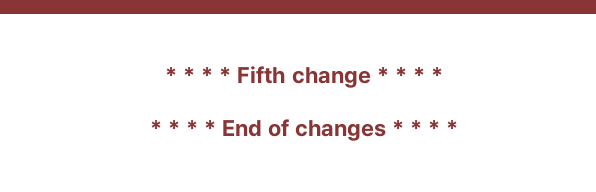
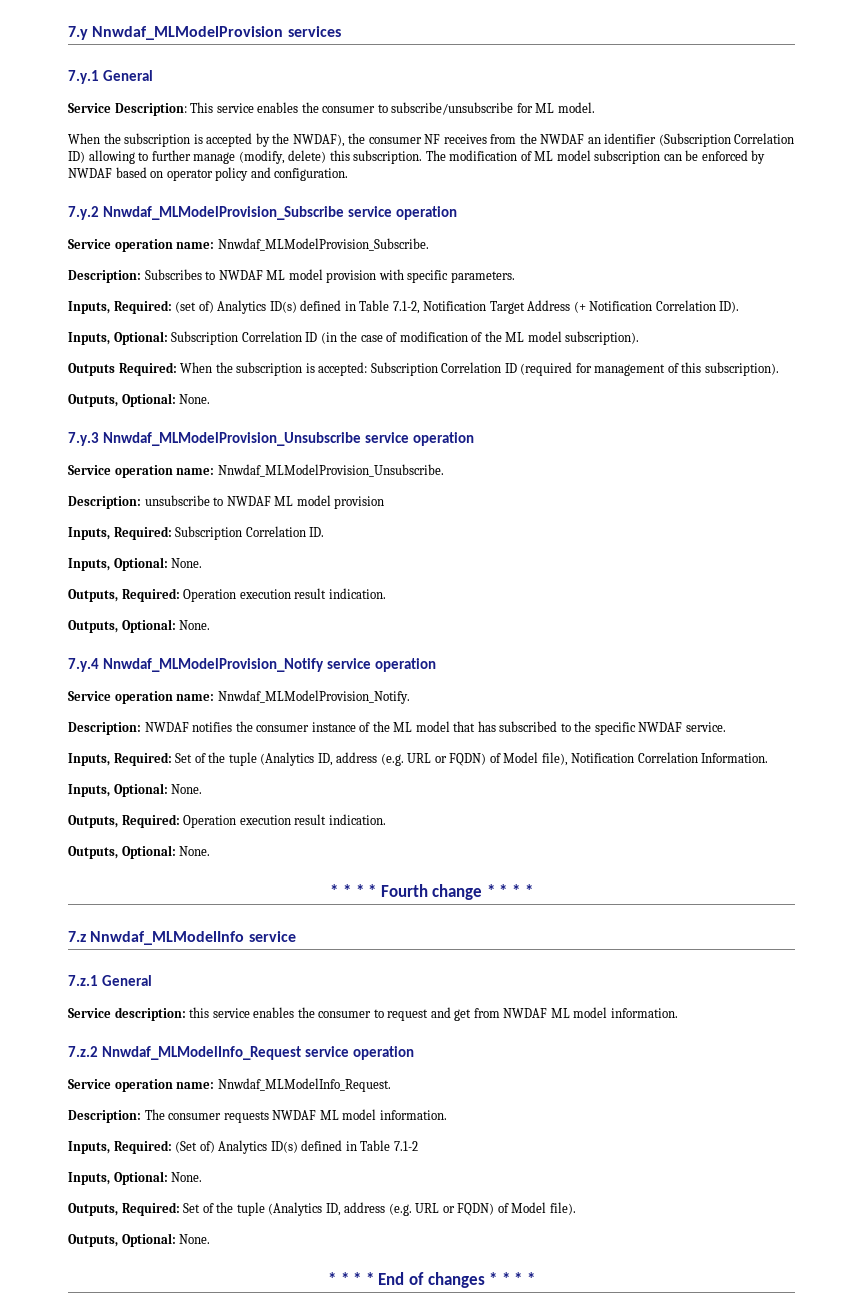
- * * * * Fifth change * * * *
+ 7.y Nnwdaf_MLModelProvision services
+ 7.y.1 General
+ Service Description: This service enables the consumer to subscribe/unsubscribe for ML model.
+ When the subscription is accepted by the NWDAF), the consumer NF receives from the NWDAF an identifier (Subscription Correlation ID) allowing to further manage (modify, delete) this subscription. The modification of ML model subscription can be enforced by NWDAF based on operator policy and configuration.
+ 7.y.2 Nnwdaf_MLModelProvision_Subscribe service operation
+ Service operation name: Nnwdaf_MLModelProvision_Subscribe.
+ Description: Subscribes to NWDAF ML model provision with specific parameters.
+ Inputs, Required: (set of) Analytics ID(s) defined in Table 7.1-2, Notification Target Address (+ Notification Correlation ID).
+ Inputs, Optional: Subscription Correlation ID (in the case of modification of the ML model subscription).
+ Outputs Required: When the subscription is accepted: Subscription Correlation ID (required for management of this subscription).
+ Outputs, Optional: None.
+ 7.y.3 Nnwdaf_MLModelProvision_Unsubscribe service operation
+ Service operation name: Nnwdaf_MLModelProvision_Unsubscribe.
+ Description: unsubscribe to NWDAF ML model provision
+ Inputs, Required: Subscription Correlation ID.
+ Inputs, Optional: None.
+ Outputs, Required: Operation execution result indication.
+ Outputs, Optional: None.
+ 7.y.4 Nnwdaf_MLModelProvision_Notify service operation
+ Service operation name: Nnwdaf_MLModelProvision_Notify.
+ Description: NWDAF notifies the consumer instance of the ML model that has subscribed to the specific NWDAF service.
+ Inputs, Required: Set of the tuple (Analytics ID, address (e.g. URL or FQDN) of Model file), Notification Correlation Information.
+ Inputs, Optional: None.
+ Outputs, Required: Operation execution result indication.
+ Outputs, Optional: None.
+ * * * * Fourth change * * * *
+ 7.z Nnwdaf_MLModelInfo service
+ 7.z.1 General
+ Service description: this service enables the consumer to request and get from NWDAF ML model information.
+ 7.z.2 Nnwdaf_MLModelInfo_Request service operation
+ Service operation name: Nnwdaf_MLModelInfo_Request.
+ Description: The consumer requests NWDAF ML model information.
+ Inputs, Required: (Set of) Analytics ID(s) defined in Table 7.1-2
+ Inputs, Optional: None.
+ Outputs, Required: Set of the tuple (Analytics ID, address (e.g. URL or FQDN) of Model file).
+ Outputs, Optional: None.

